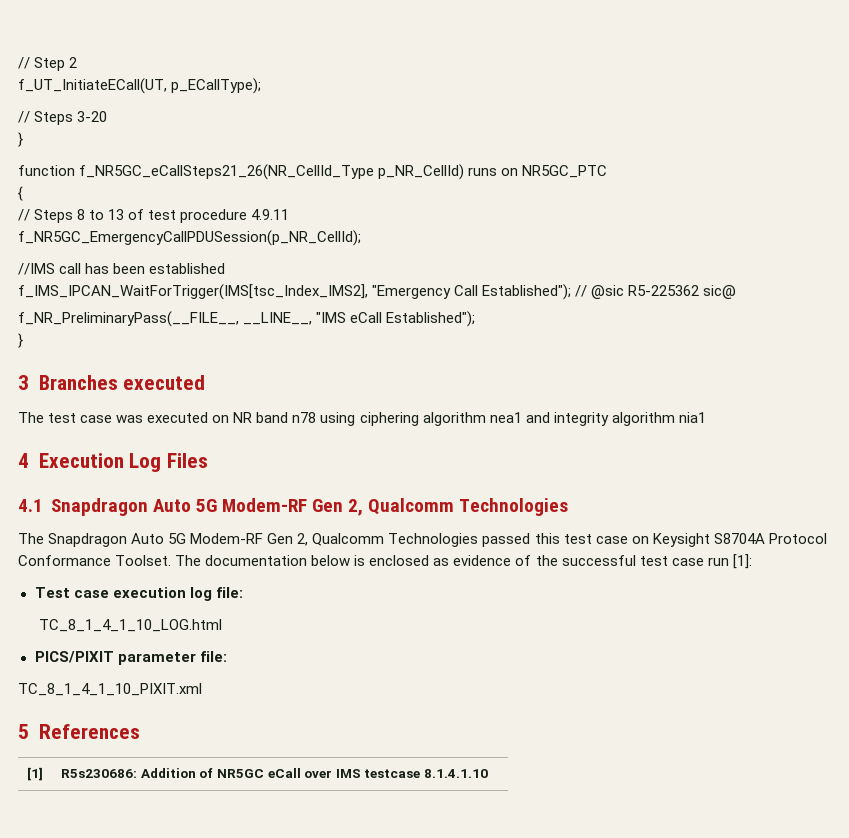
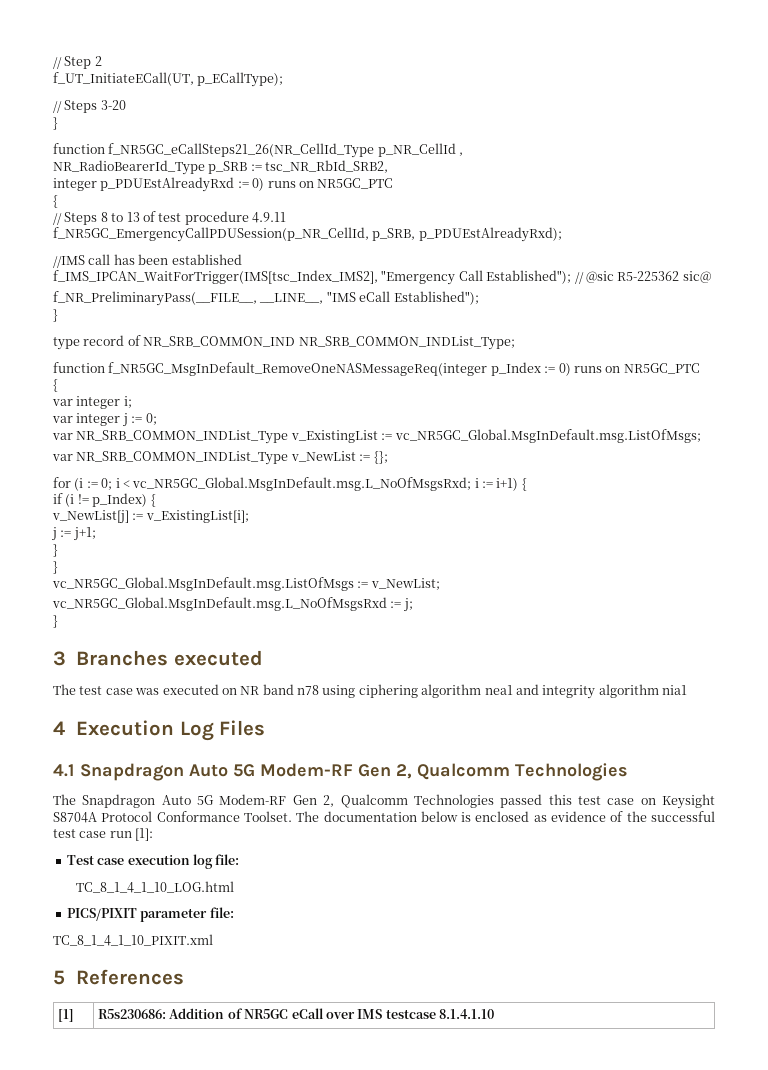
- function f_NR5GC_eCallSteps21_26(NR_CellId_Type p_NR_CellId) runs on NR5GC_PTC
+ function f_NR5GC_eCallSteps21_26(NR_CellId_Type p_NR_CellId ,
+ NR_RadioBearerId_Type p_SRB := tsc_NR_RbId_SRB2,
+ integer p_PDUEstAlreadyRxd := 0) runs on NR5GC_PTC
- f_NR5GC_EmergencyCallPDUSession(p_NR_CellId);
+ f_NR5GC_EmergencyCallPDUSession(p_NR_CellId, p_SRB, p_PDUEstAlreadyRxd);
+ type record of NR_SRB_COMMON_IND NR_SRB_COMMON_INDList_Type;
+ function f_NR5GC_MsgInDefault_RemoveOneNASMessageReq(integer p_Index := 0) runs on NR5GC_PTC
+ {
+ var integer i;
+ var integer j := 0;
+ var NR_SRB_COMMON_INDList_Type v_ExistingList := vc_NR5GC_Global.MsgInDefault.msg.ListOfMsgs;
+ var NR_SRB_COMMON_INDList_Type v_NewList := {};
+ for (i := 0; i < vc_NR5GC_Global.MsgInDefault.msg.L_NoOfMsgsRxd; i := i+1) {
+ if (i != p_Index) {
+ v_NewList[j] := v_ExistingList[i];
+ j := j+1;
+ }
+ }
+ vc_NR5GC_Global.MsgInDefault.msg.ListOfMsgs := v_NewList;
+ vc_NR5GC_Global.MsgInDefault.msg.L_NoOfMsgsRxd := j;
+ }

